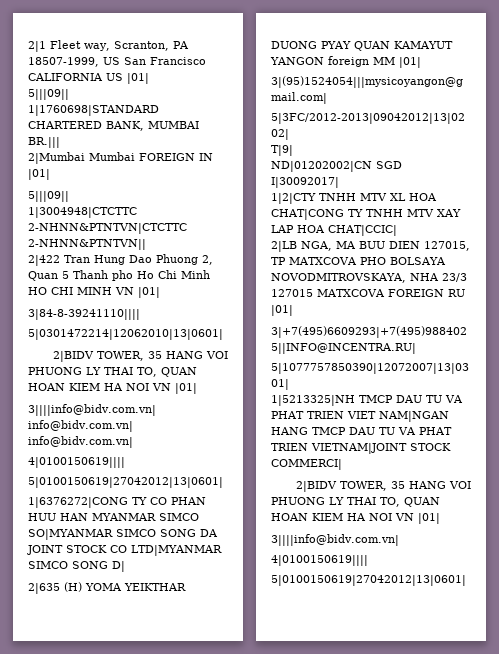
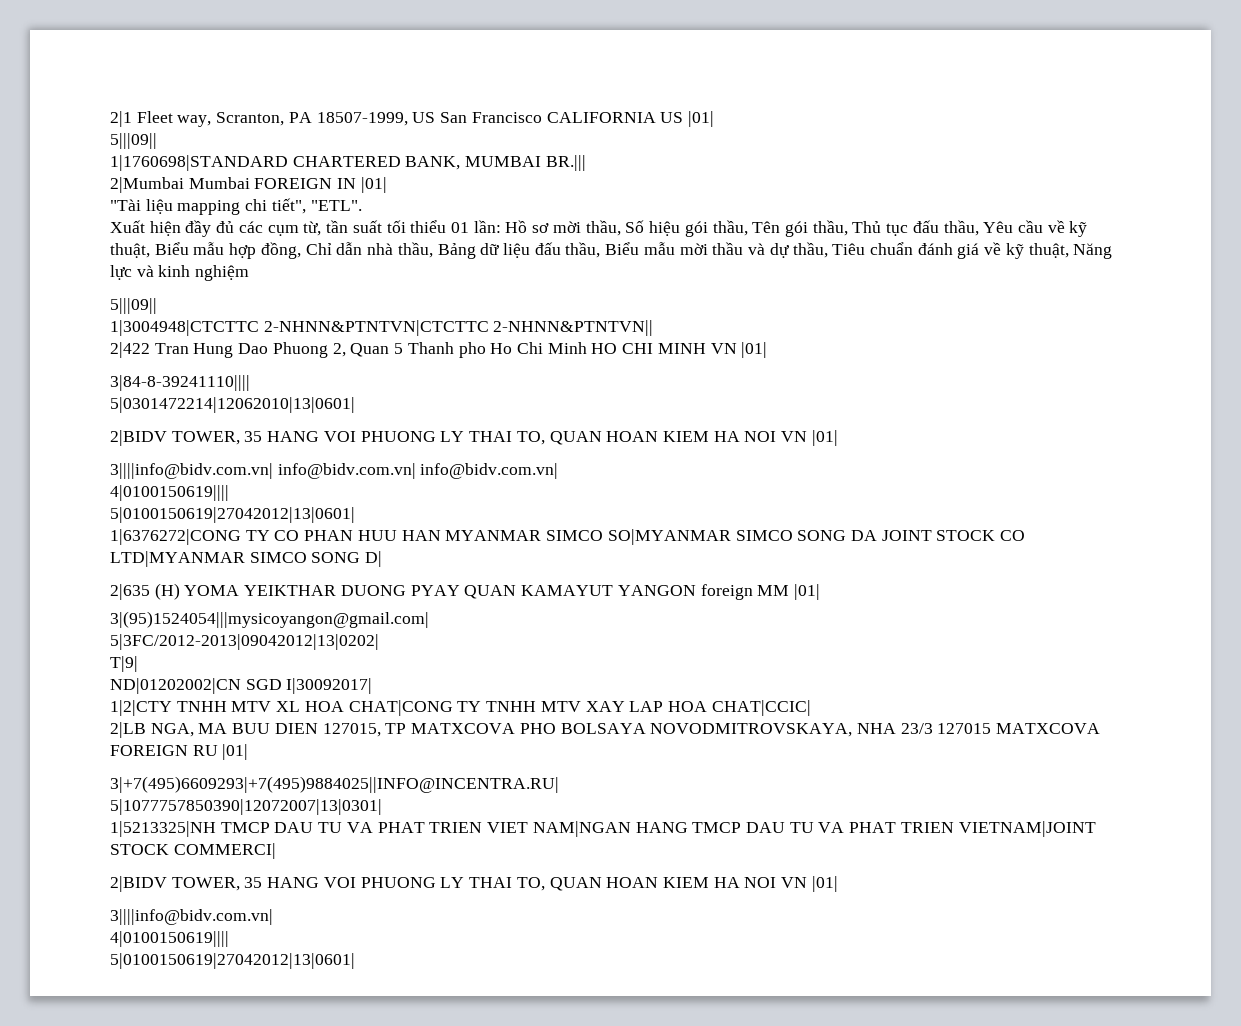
+ "Tài liệu mapping chi tiết", "ETL".
+ Xuất hiện đầy đủ các cụm từ, tần suất tối thiểu 01 lần: Hồ sơ mời thầu, Số hiệu gói thầu, Tên gói thầu, Thủ tục đấu thầu, Yêu cầu về kỹ thuật, Biểu mẫu hợp đồng, Chỉ dẫn nhà thầu, Bảng dữ liệu đấu thầu, Biểu mẫu mời thầu và dự thầu, Tiêu chuẩn đánh giá về kỹ thuật, Năng lực và kinh nghiệm

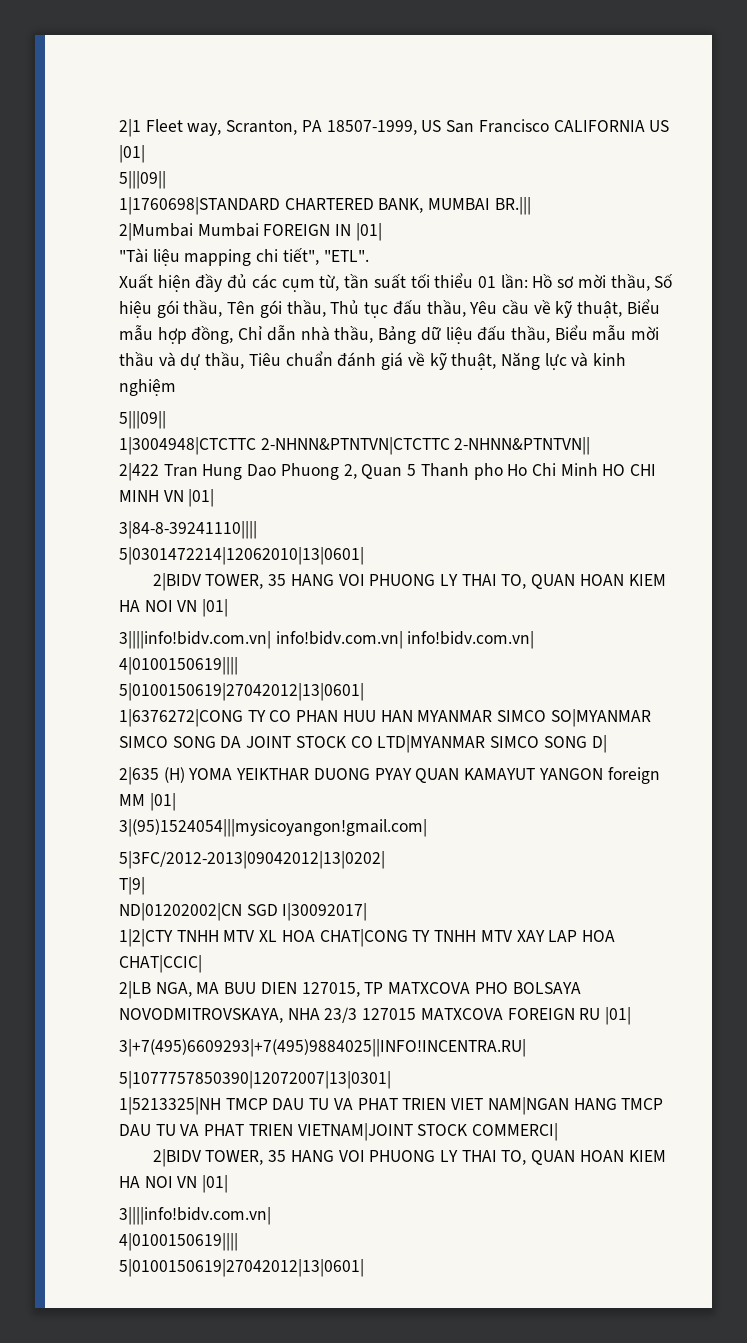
- 3||||info@bidv.com.vn| info@bidv.com.vn| info@bidv.com.vn|
+ 3||||info!bidv.com.vn| info!bidv.com.vn| info!bidv.com.vn|
- 3|(95)1524054|||mysicoyangon@gmail.com|
+ 3|(95)1524054|||mysicoyangon!gmail.com|
- 3|+7(495)6609293|+7(495)9884025||INFO@INCENTRA.RU|
+ 3|+7(495)6609293|+7(495)9884025||INFO!INCENTRA.RU|
  1|5213325|NH TMCP DAU TU VA PHAT TRIEN VIET NAM|NGAN HANG TMCP DAU TU VA PHAT TRIEN VIETNAM|JOINT STOCK COMMERCI|
  2|BIDV TOWER, 35 HANG VOI PHUONG LY THAI TO, QUAN HOAN KIEM HA NOI VN |01|
- 3||||info@bidv.com.vn|
+ 3||||info!bidv.com.vn|

